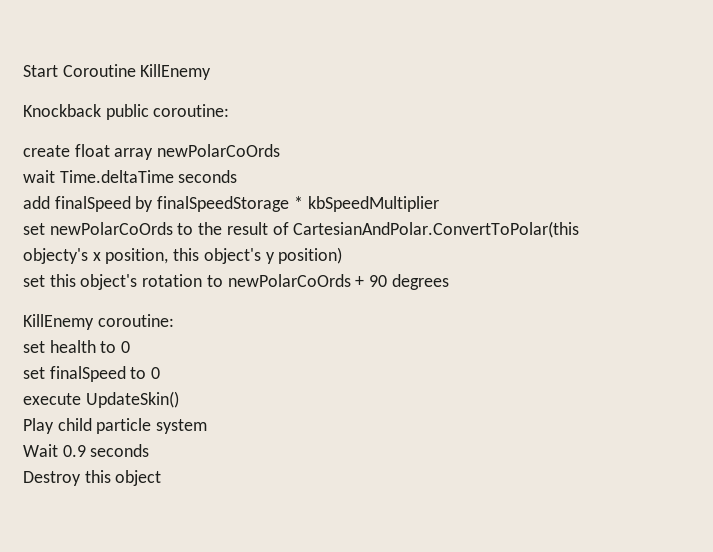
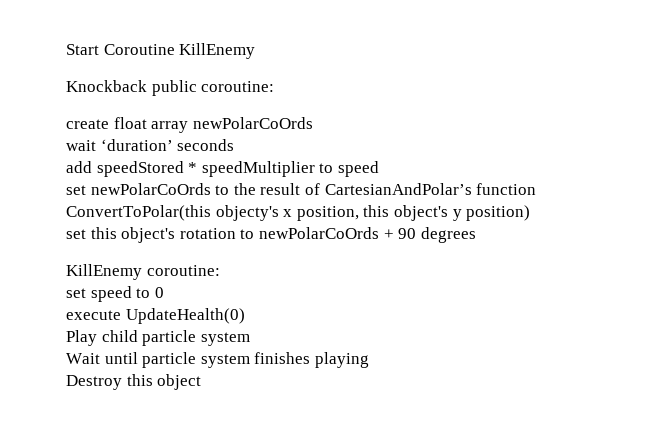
- wait Time.deltaTime seconds
+ wait ‘duration’ seconds
- add finalSpeed by finalSpeedStorage * kbSpeedMultiplier
+ add speedStored * speedMultiplier to speed
- set newPolarCoOrds to the result of CartesianAndPolar.ConvertToPolar(this objecty's x position, this object's y position)
+ set newPolarCoOrds to the result of CartesianAndPolar’s function ConvertToPolar(this objecty's x position, this object's y position)
- set health to 0
- set finalSpeed to 0
+ set speed to 0
- execute UpdateSkin()
+ execute UpdateHealth(0)
- Wait 0.9 seconds
+ Wait until particle system finishes playing

